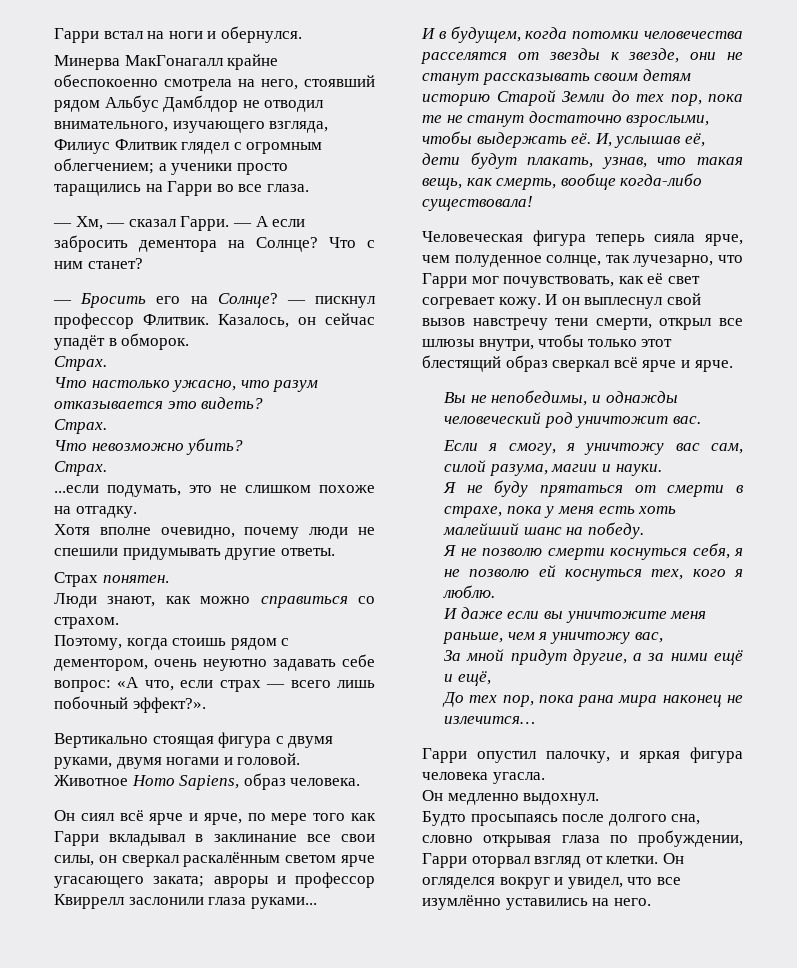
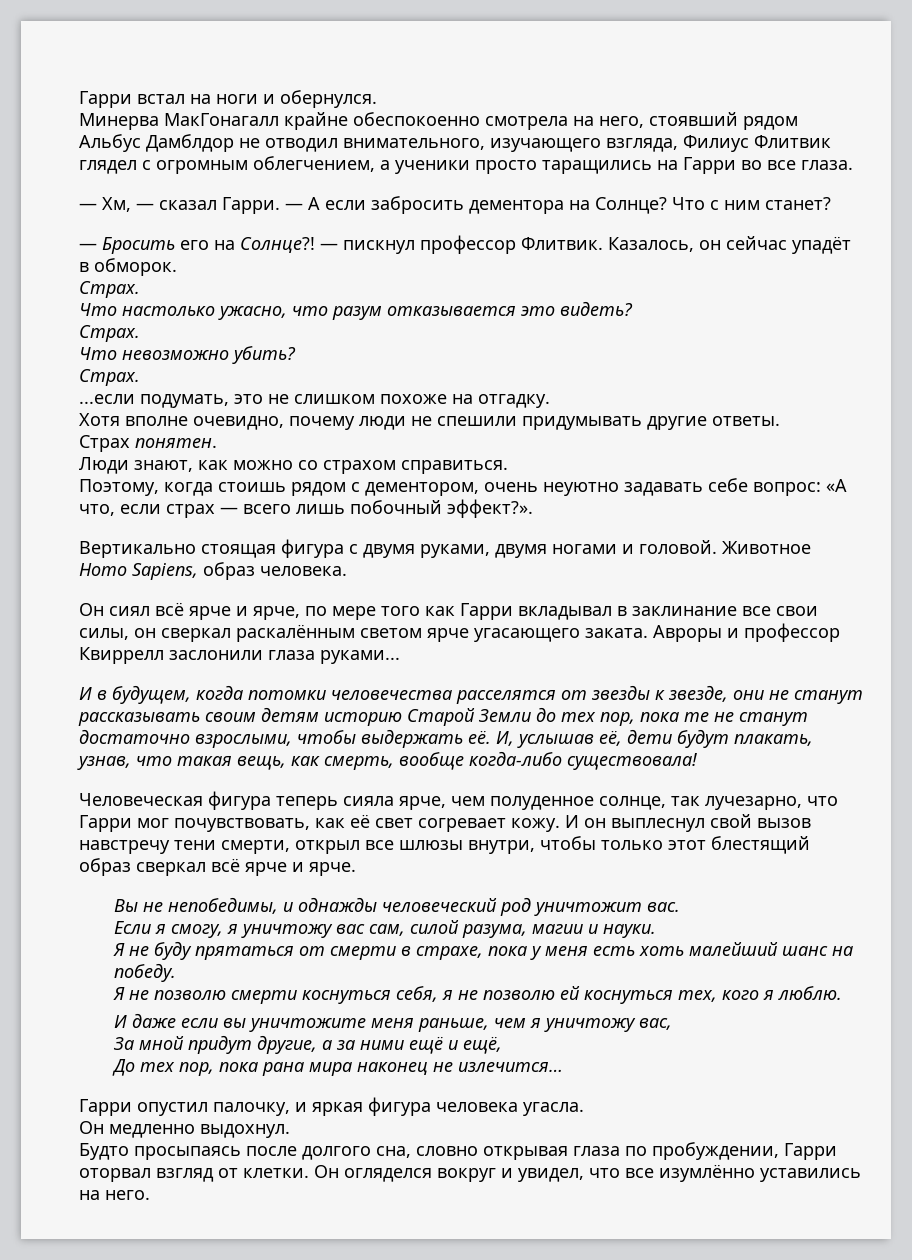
- Минерва МакГонагалл крайне обеспокоенно смотрела на него, стоявший рядом Альбус Дамблдор не отводил внимательного, изучающего взгляда, Филиус Флитвик глядел с огромным облегчением; а ученики просто таращились на Гарри во все глаза.
+ Минерва МакГонагалл крайне обеспокоенно смотрела на него, стоявший рядом Альбус Дамблдор не отводил внимательного, изучающего взгляда, Филиус Флитвик глядел с огромным облегчением, а ученики просто таращились на Гарри во все глаза.
- — Бросить его на Солнце?
+ — Бросить его на Солнце?!
- Люди знают, как можно справиться со страхом.
+ Люди знают, как можно со страхом справиться.
- Он сиял всё ярче и ярче, по мере того как Гарри вкладывал в заклинание все свои силы, он сверкал раскалённым светом ярче угасающего заката; авроры и профессор Квиррелл заслонили глаза руками...
+ Он сиял всё ярче и ярче, по мере того как Гарри вкладывал в заклинание все свои силы, он сверкал раскалённым светом ярче угасающего заката. Авроры и профессор Квиррелл заслонили глаза руками...

